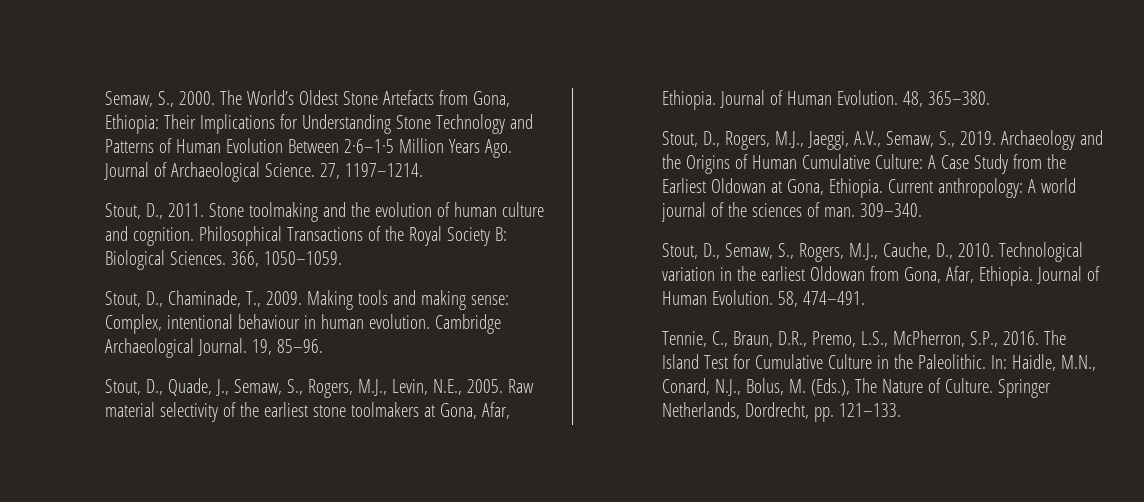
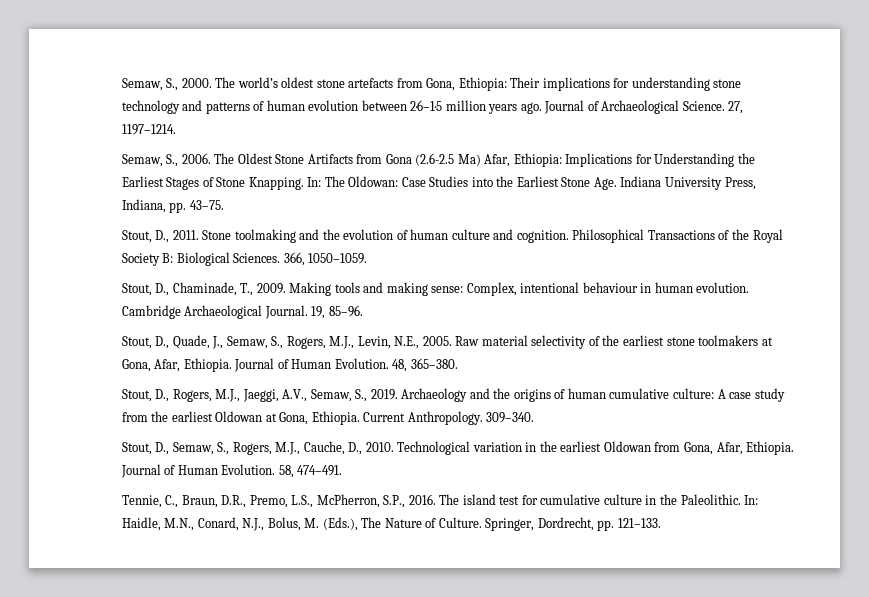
- The World’s Oldest Stone Artefacts from Gona, Ethiopia: Their Implications for Understanding Stone Technology and Patterns of Human Evolution Between 2·6–1·5 Million Years Ago. Journal of Archaeological Science.
+ The world’s oldest stone artefacts from Gona, Ethiopia: Their implications for understanding stone technology and patterns of human evolution between 2·6–1·5 million years ago. Journal of Archaeological Science.
+ Semaw, S., 2006. The Oldest Stone Artifacts from Gona (2.6-2.5 Ma) Afar, Ethiopia: Implications for Understanding the Earliest Stages of Stone Knapping. In: The Oldowan: Case Studies into the Earliest Stone Age. Indiana University Press, Indiana, pp. 43–75.
- Archaeology and the Origins of Human Cumulative Culture: A Case Study from the Earliest Oldowan at Gona, Ethiopia.
+ Archaeology and the origins of human cumulative culture: A case study from the earliest Oldowan at Gona, Ethiopia.
- Current anthropology: A world journal of the sciences of man.
+ Current Anthropology.
- The Island Test for Cumulative Culture in the Paleolithic.
+ The island test for cumulative culture in the Paleolithic.
- Springer Netherlands, Dordrecht, pp. 121–133.
+ Springer, Dordrecht, pp. 121–133.

